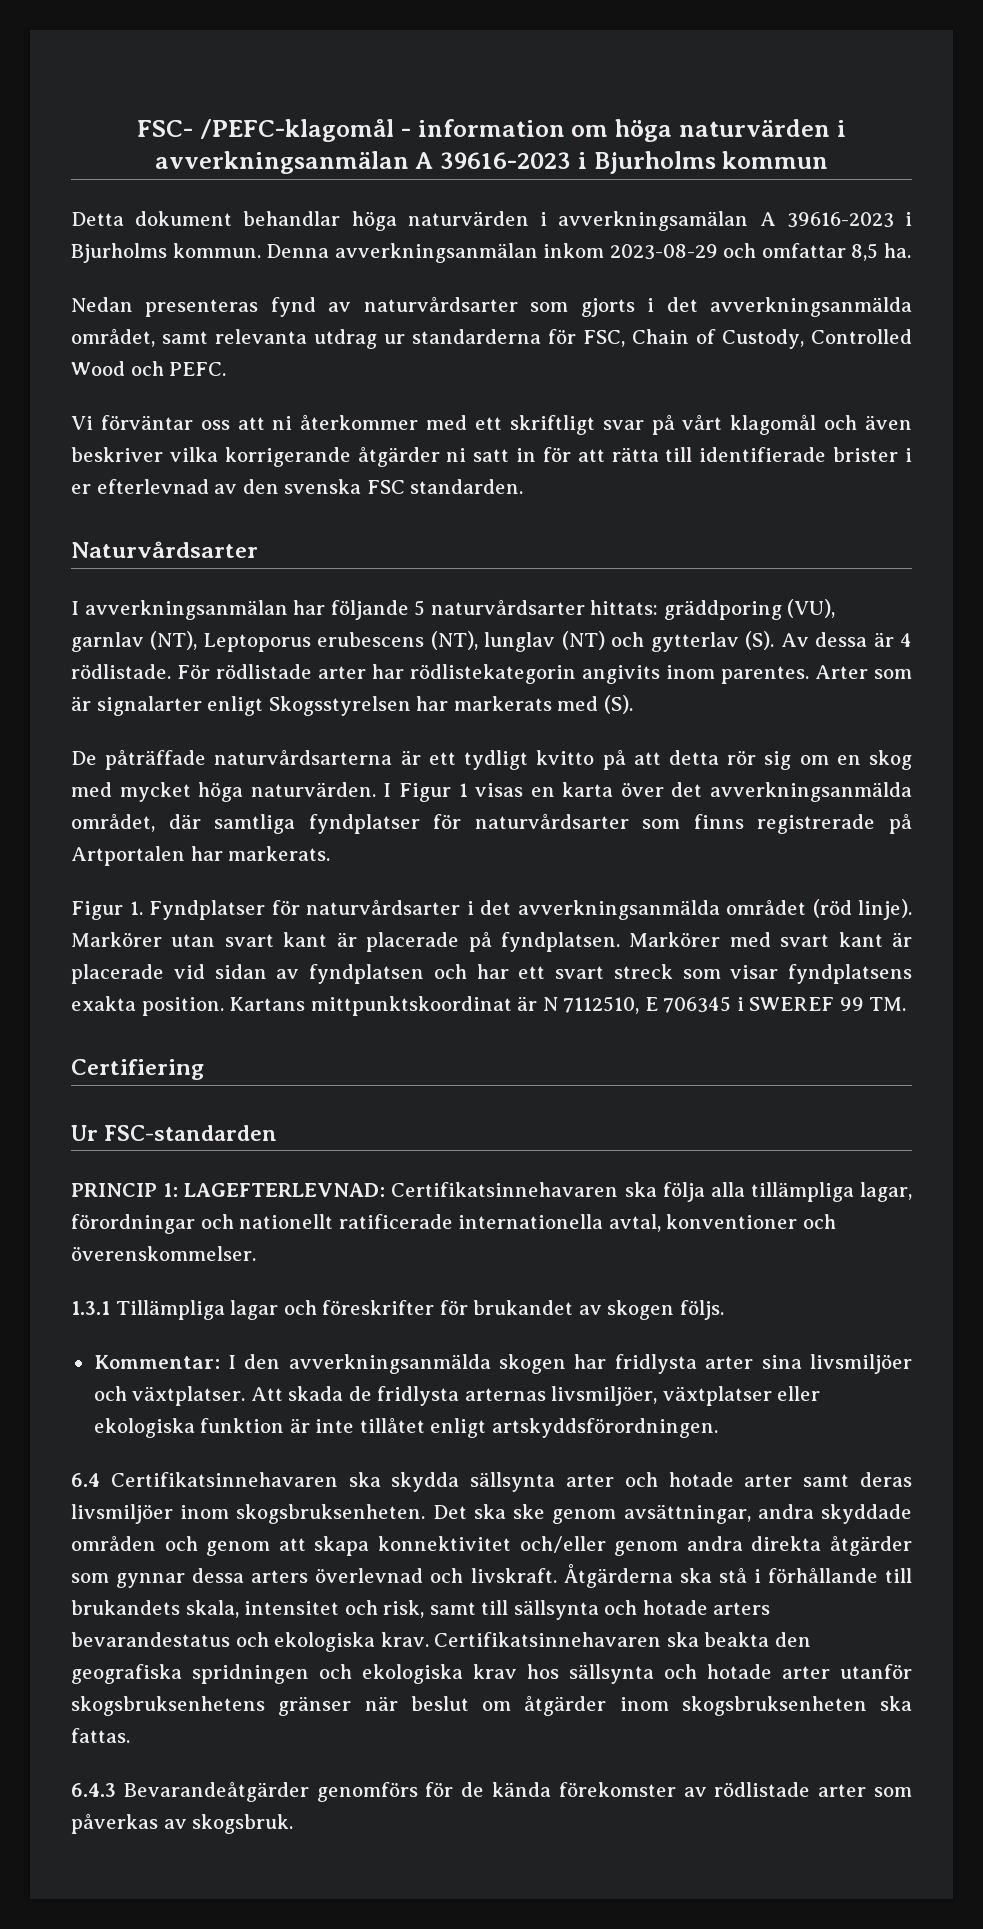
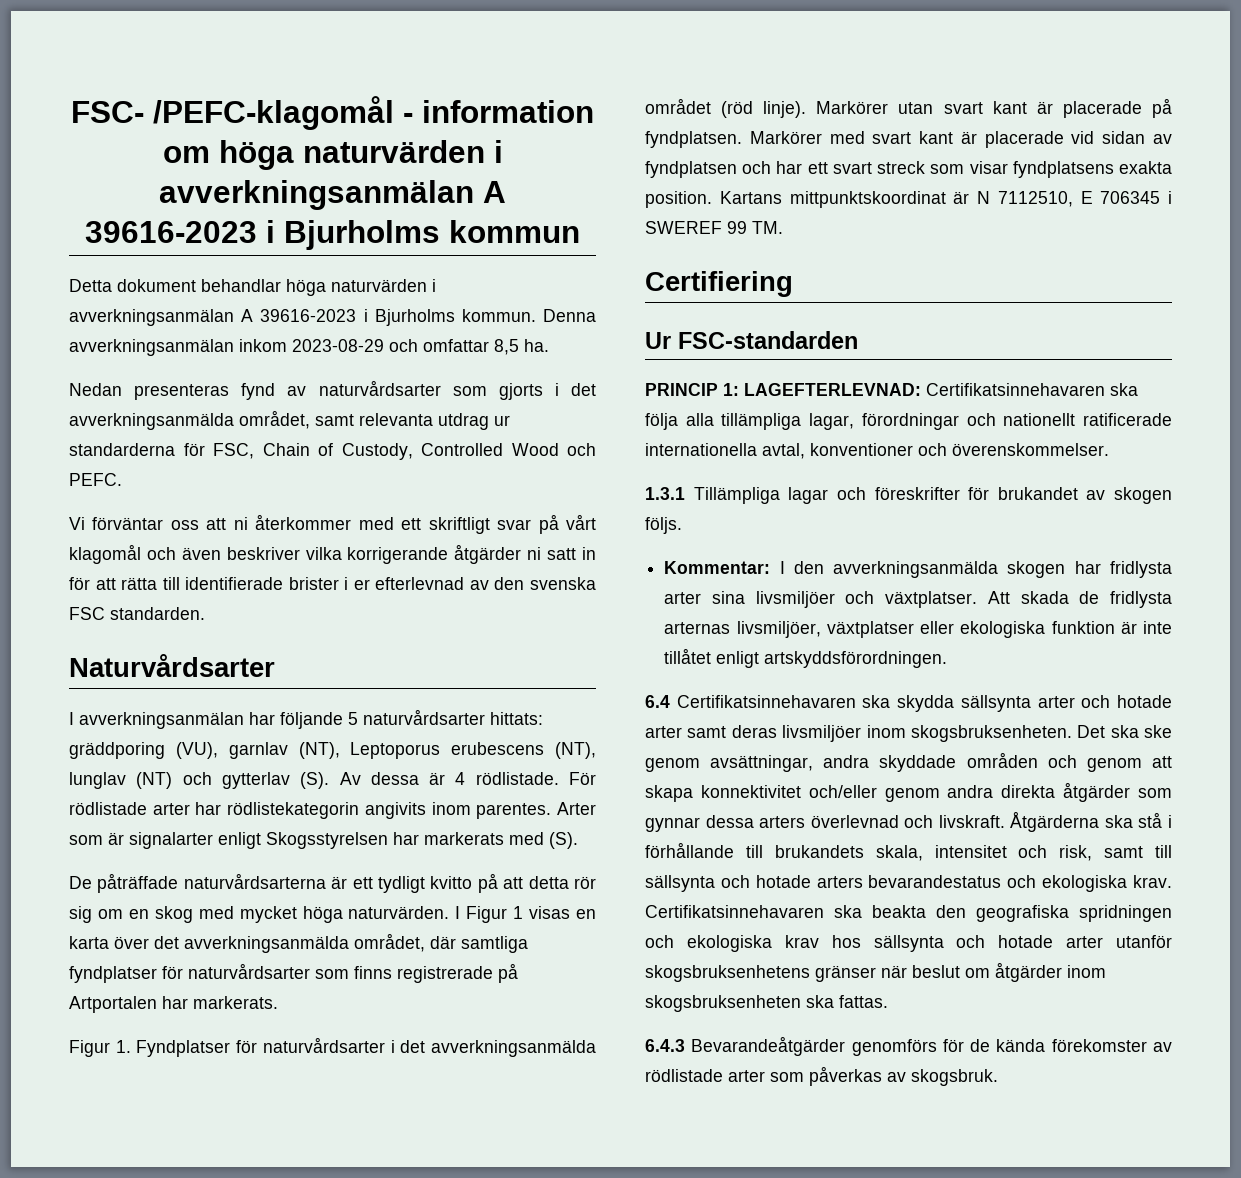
- Detta dokument behandlar höga naturvärden i avverkningsamälan A 39616-2023 i Bjurholms kommun.
+ Detta dokument behandlar höga naturvärden i avverkningsanmälan A 39616-2023 i Bjurholms kommun.

